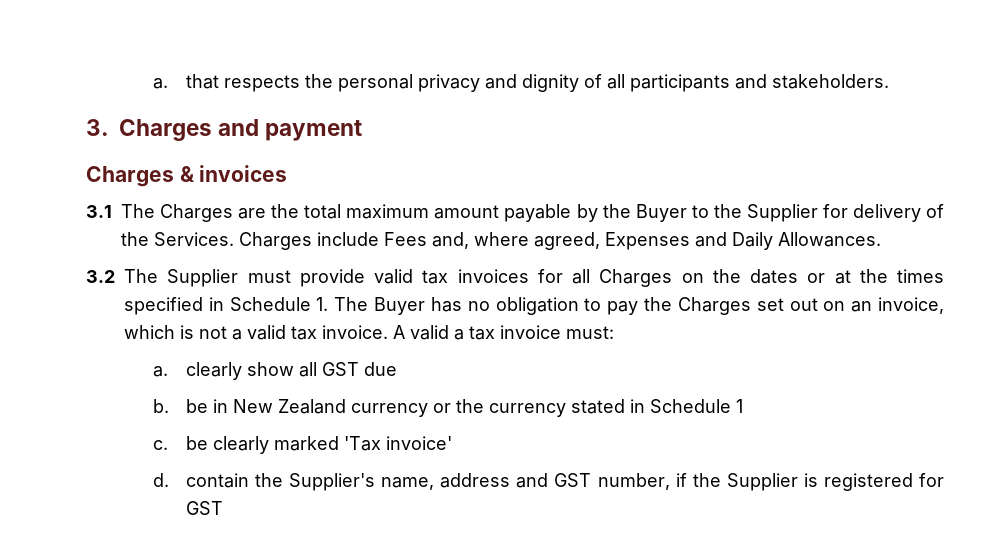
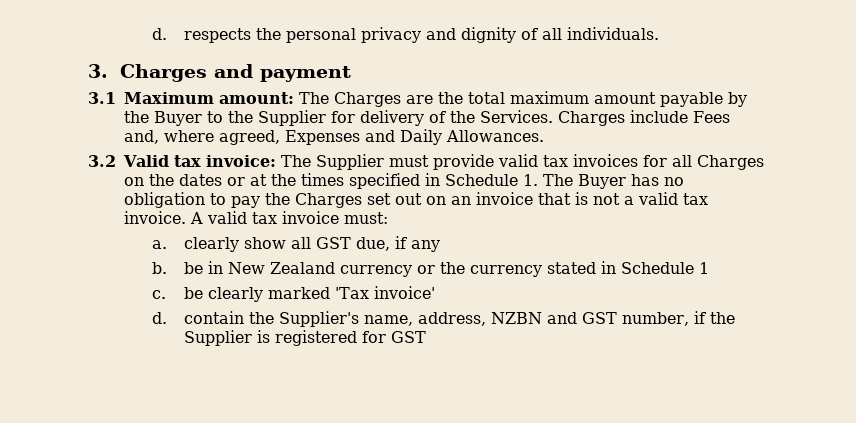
- a. that respects the personal privacy and dignity of all participants and stakeholders.
+ d. respects the personal privacy and dignity of all individuals.
- Charges & invoices
- 3.1 The Charges are the total maximum amount payable by the Buyer to the Supplier for delivery of the Services.
+ 3.1 Maximum amount: The Charges are the total maximum amount payable by the Buyer to the Supplier for delivery of the Services.
- 3.2 The Supplier must provide valid tax invoices for all Charges on the dates or at the times specified in Schedule 1. The Buyer has no obligation to pay the Charges set out on an invoice, which is not a valid tax invoice.
+ 3.2 Valid tax invoice: The Supplier must provide valid tax invoices for all Charges on the dates or at the times specified in Schedule 1. The Buyer has no obligation to pay the Charges set out on an invoice that is not a valid tax invoice.
- A valid a tax invoice must:
+ A valid tax invoice must:
- a. clearly show all GST due
+ a. clearly show all GST due, if any
- d. contain the Supplier's name, address and GST number, if the Supplier is registered for GST
+ d. contain the Supplier's name, address, NZBN and GST number, if the Supplier is registered for GST

